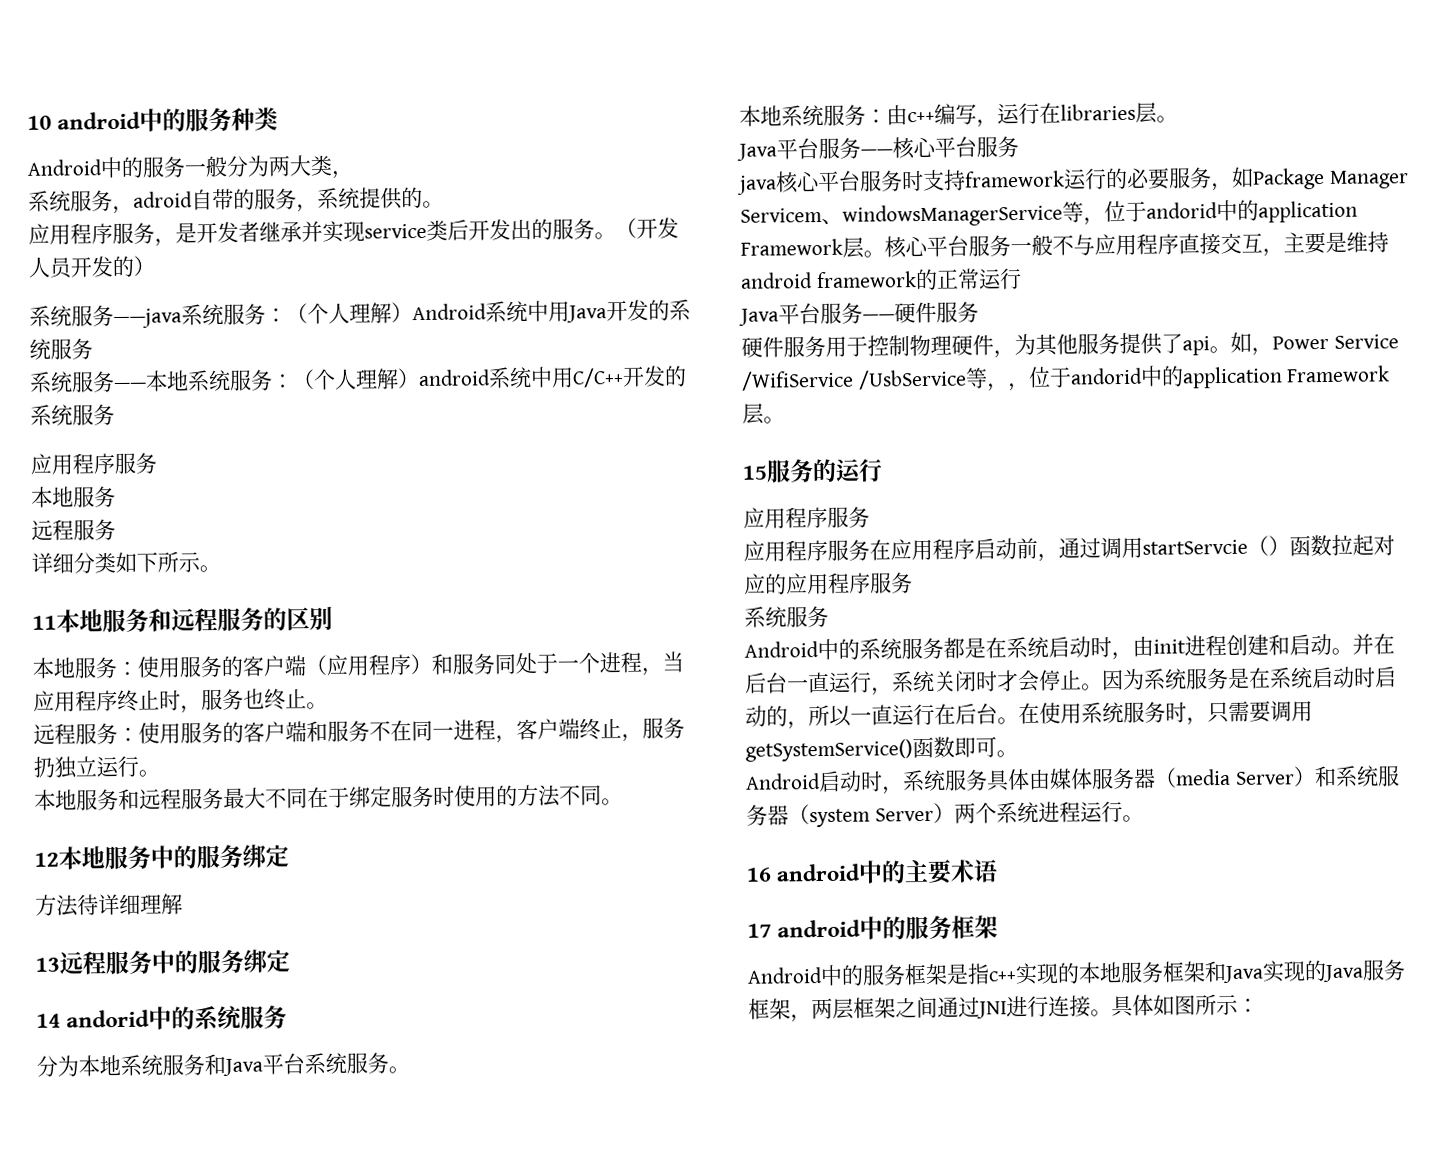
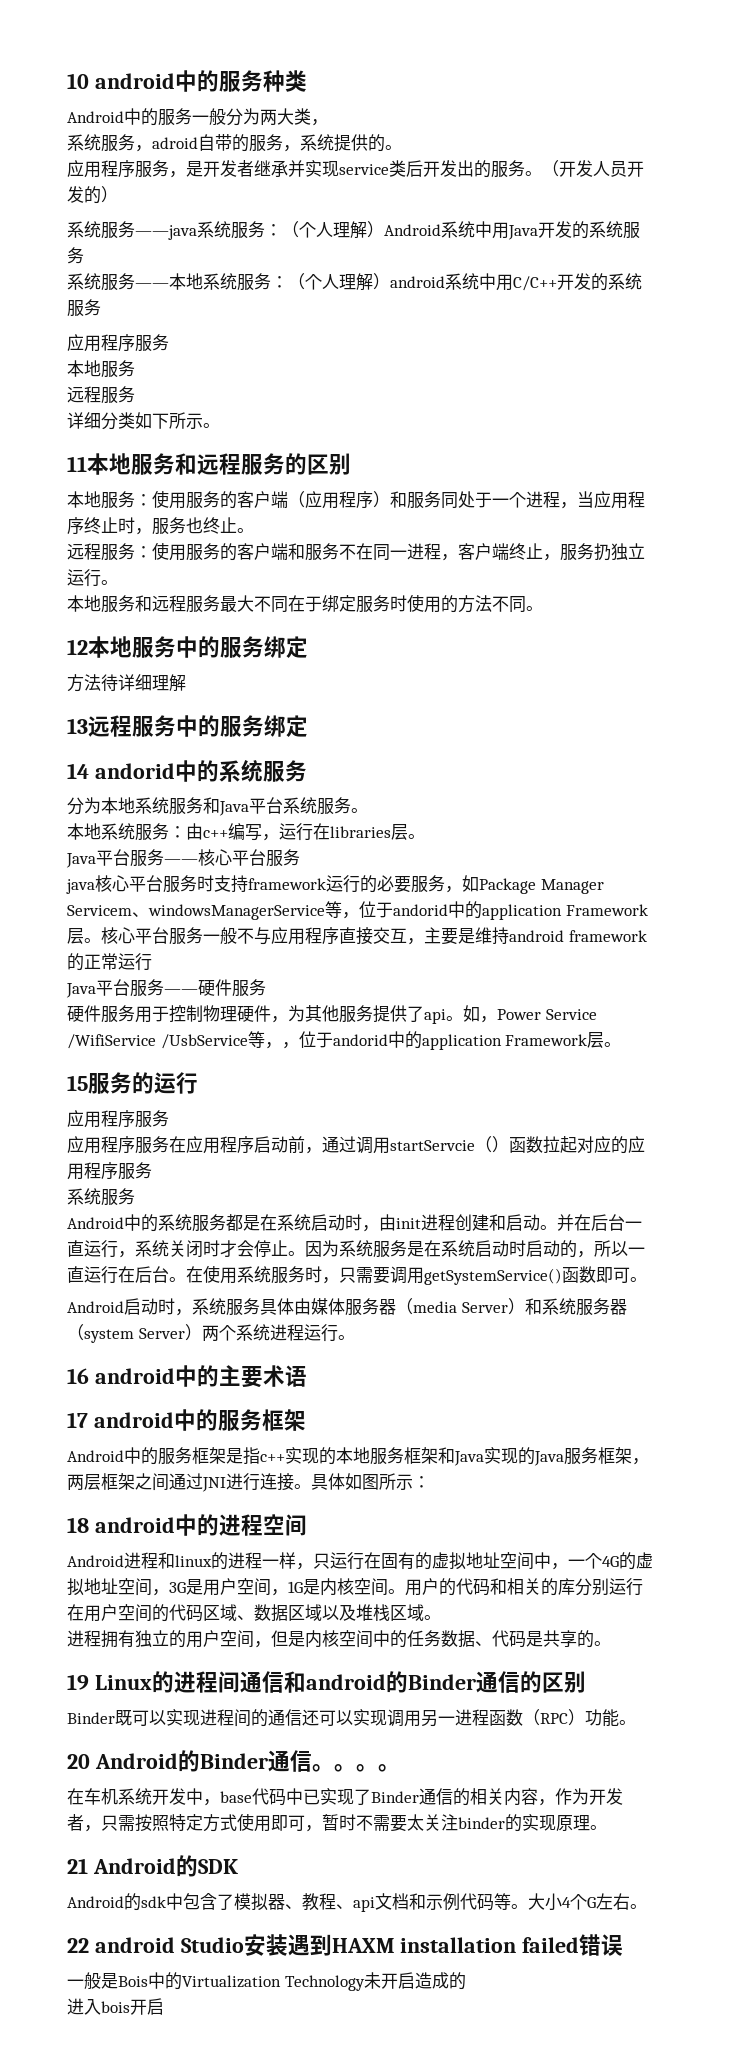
+ 18 android中的进程空间
+ Android进程和linux的进程一样，只运行在固有的虚拟地址空间中，一个4G的虚拟地址空间，3G是用户空间，1G是内核空间。用户的代码和相关的库分别运行在用户空间的代码区域、数据区域以及堆栈区域。
+ 进程拥有独立的用户空间，但是内核空间中的任务数据、代码是共享的。
+ 19 Linux的进程间通信和android的Binder通信的区别
+ Binder既可以实现进程间的通信还可以实现调用另一进程函数（RPC）功能。
+ 20 Android的Binder通信。。。。
+ 在车机系统开发中，base代码中已实现了Binder通信的相关内容，作为开发者，只需按照特定方式使用即可，暂时不需要太关注binder的实现原理。
+ 21 Android的SDK
+ Android的sdk中包含了模拟器、教程、api文档和示例代码等。大小4个G左右。
+ 22 android Studio安装遇到HAXM installation failed错误
+ 一般是Bois中的Virtualization Technology未开启造成的
+ 进入bois开启

